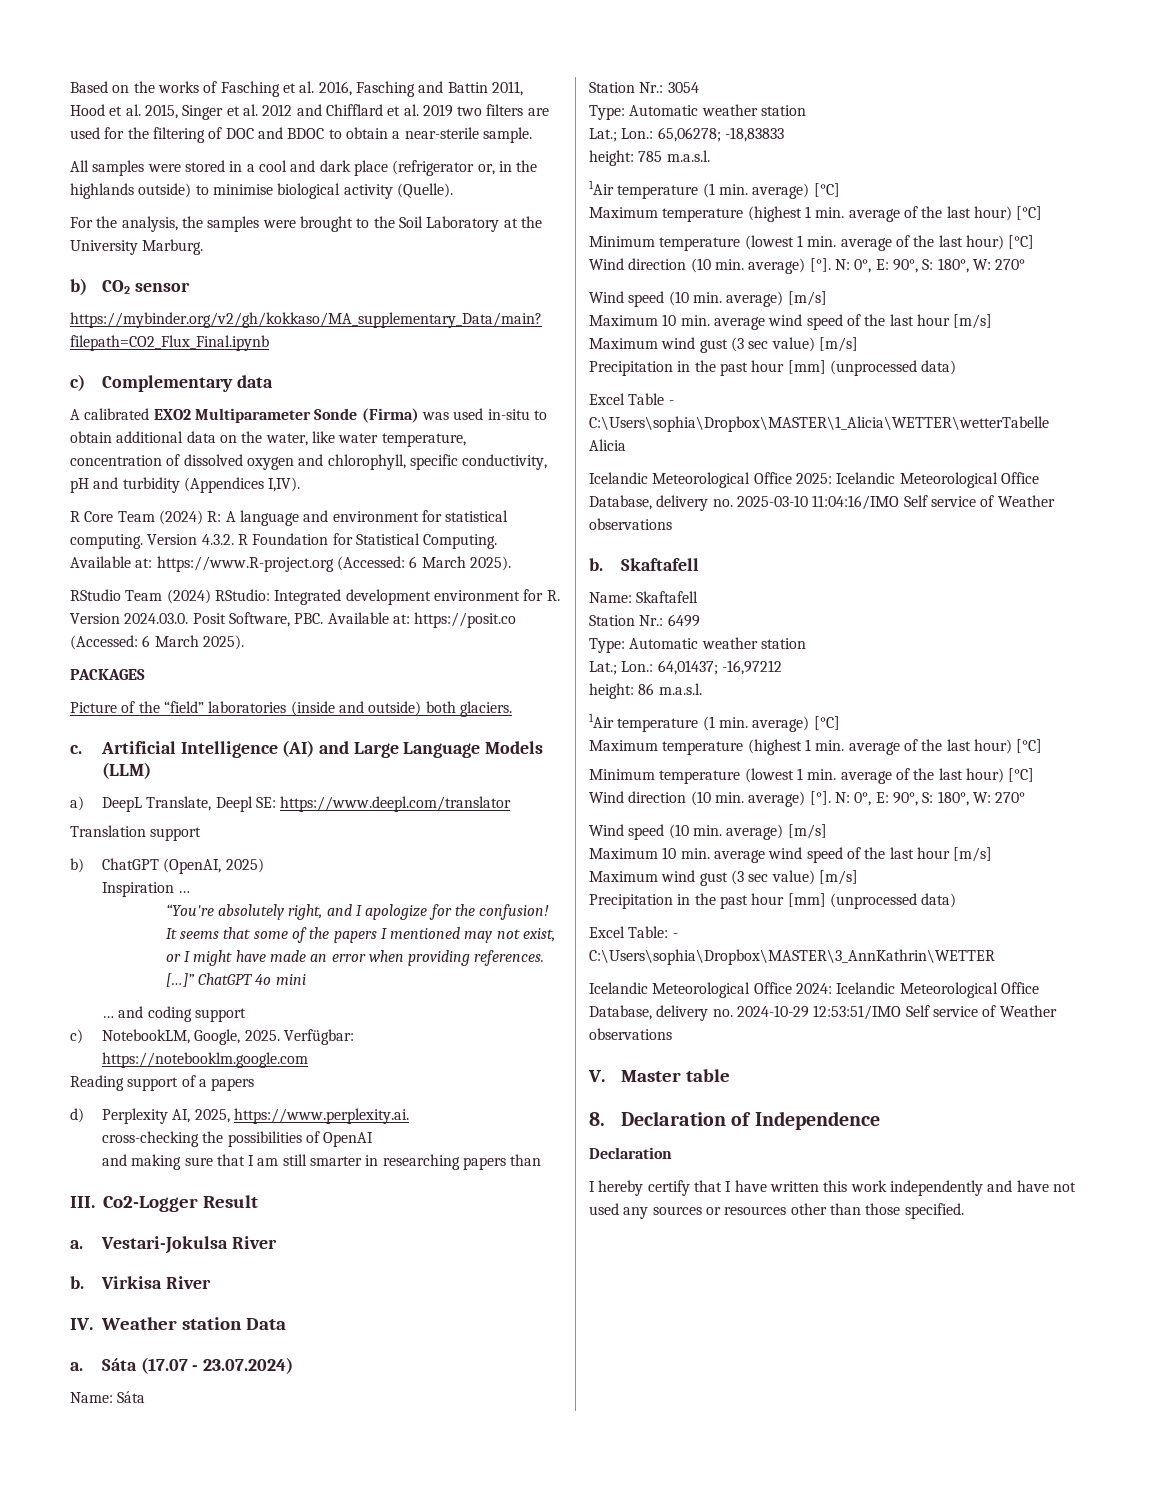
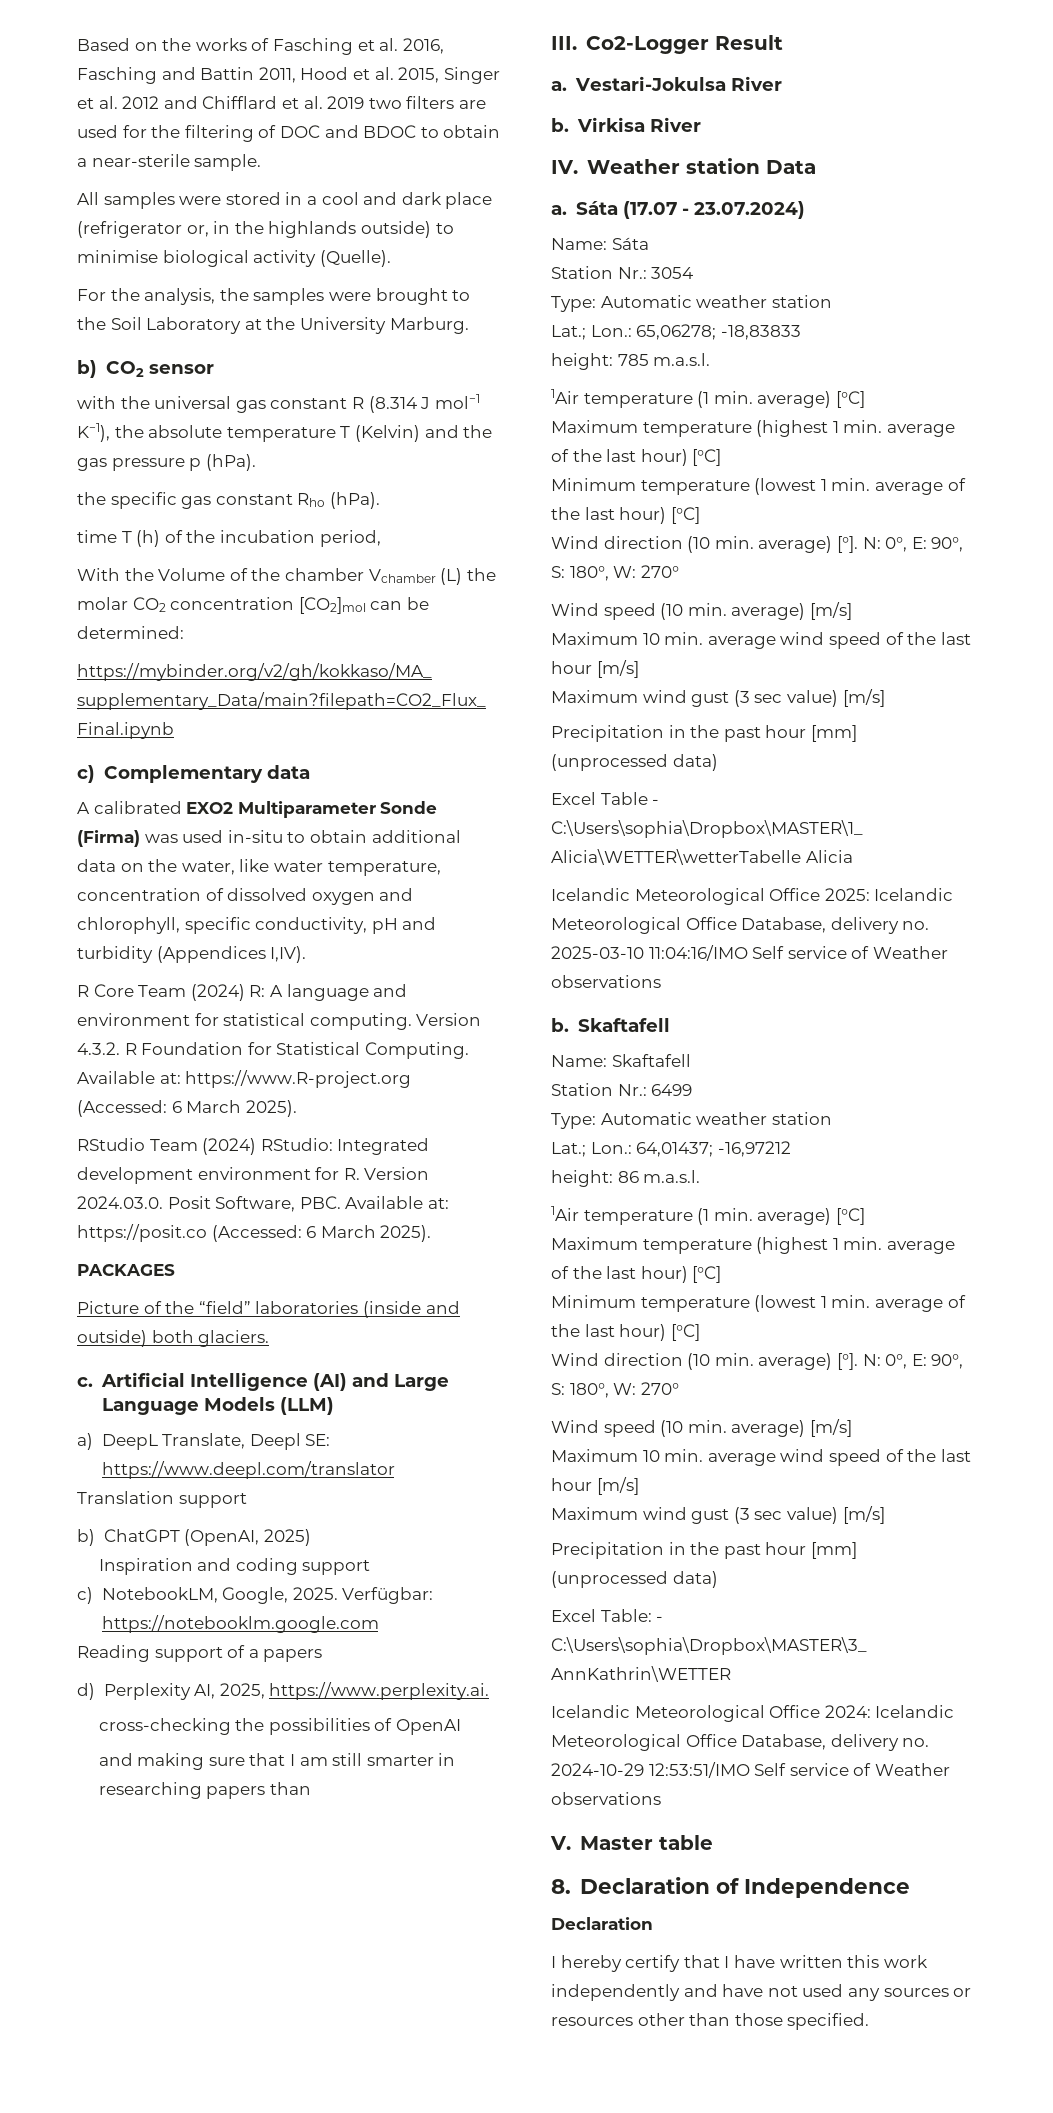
+ with the universal gas constant R (8.314 J mol−1 K−1), the absolute temperature T (Kelvin) and the gas pressure p (hPa).
+ the specific gas constant Rho (hPa).
+ time T (h) of the incubation period,
+ With the Volume of the chamber Vchamber (L) the molar CO2 concentration [CO2]mol can be determined:
- Inspiration …
- “You're absolutely right, and I apologize for the confusion! It seems that some of the papers I mentioned may not exist, or I might have made an error when providing references. […]” ChatGPT 4o mini
- … and coding support
+ Inspiration and coding support

